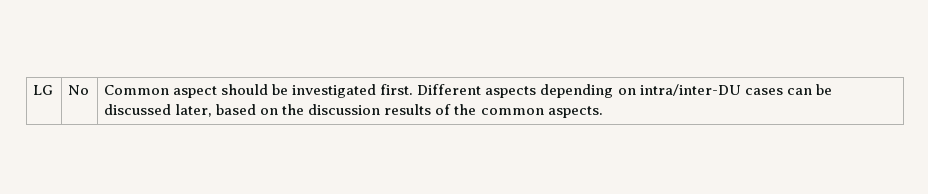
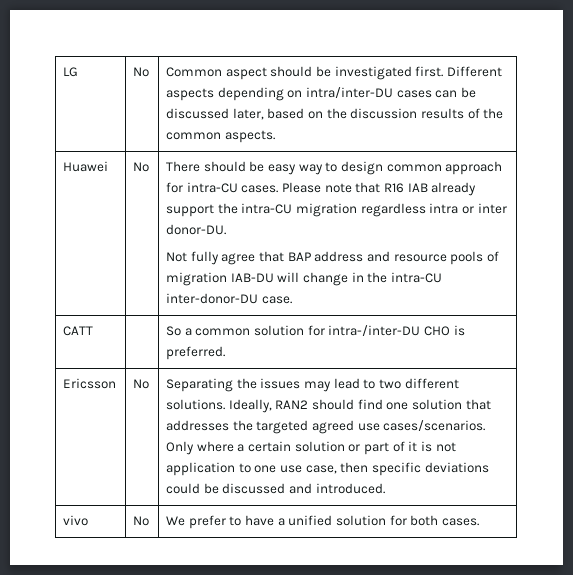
+ Huawei | No | There should be easy way to design common approach for intra-CU cases. Please note that R16 IAB already support the intra-CU migration regardless intra or inter donor-DU.
+ Not fully agree that BAP address and resource pools of migration IAB-DU will change in the intra-CU inter-donor-DU case.
+ CATT | | So a common solution for intra-/inter-DU CHO is preferred.
+ Ericsson | No | Separating the issues may lead to two different solutions. Ideally, RAN2 should find one solution that addresses the targeted agreed use cases/scenarios. Only where a certain solution or part of it is not application to one use case, then specific deviations could be discussed and introduced.
+ vivo | No | We prefer to have a unified solution for both cases.

